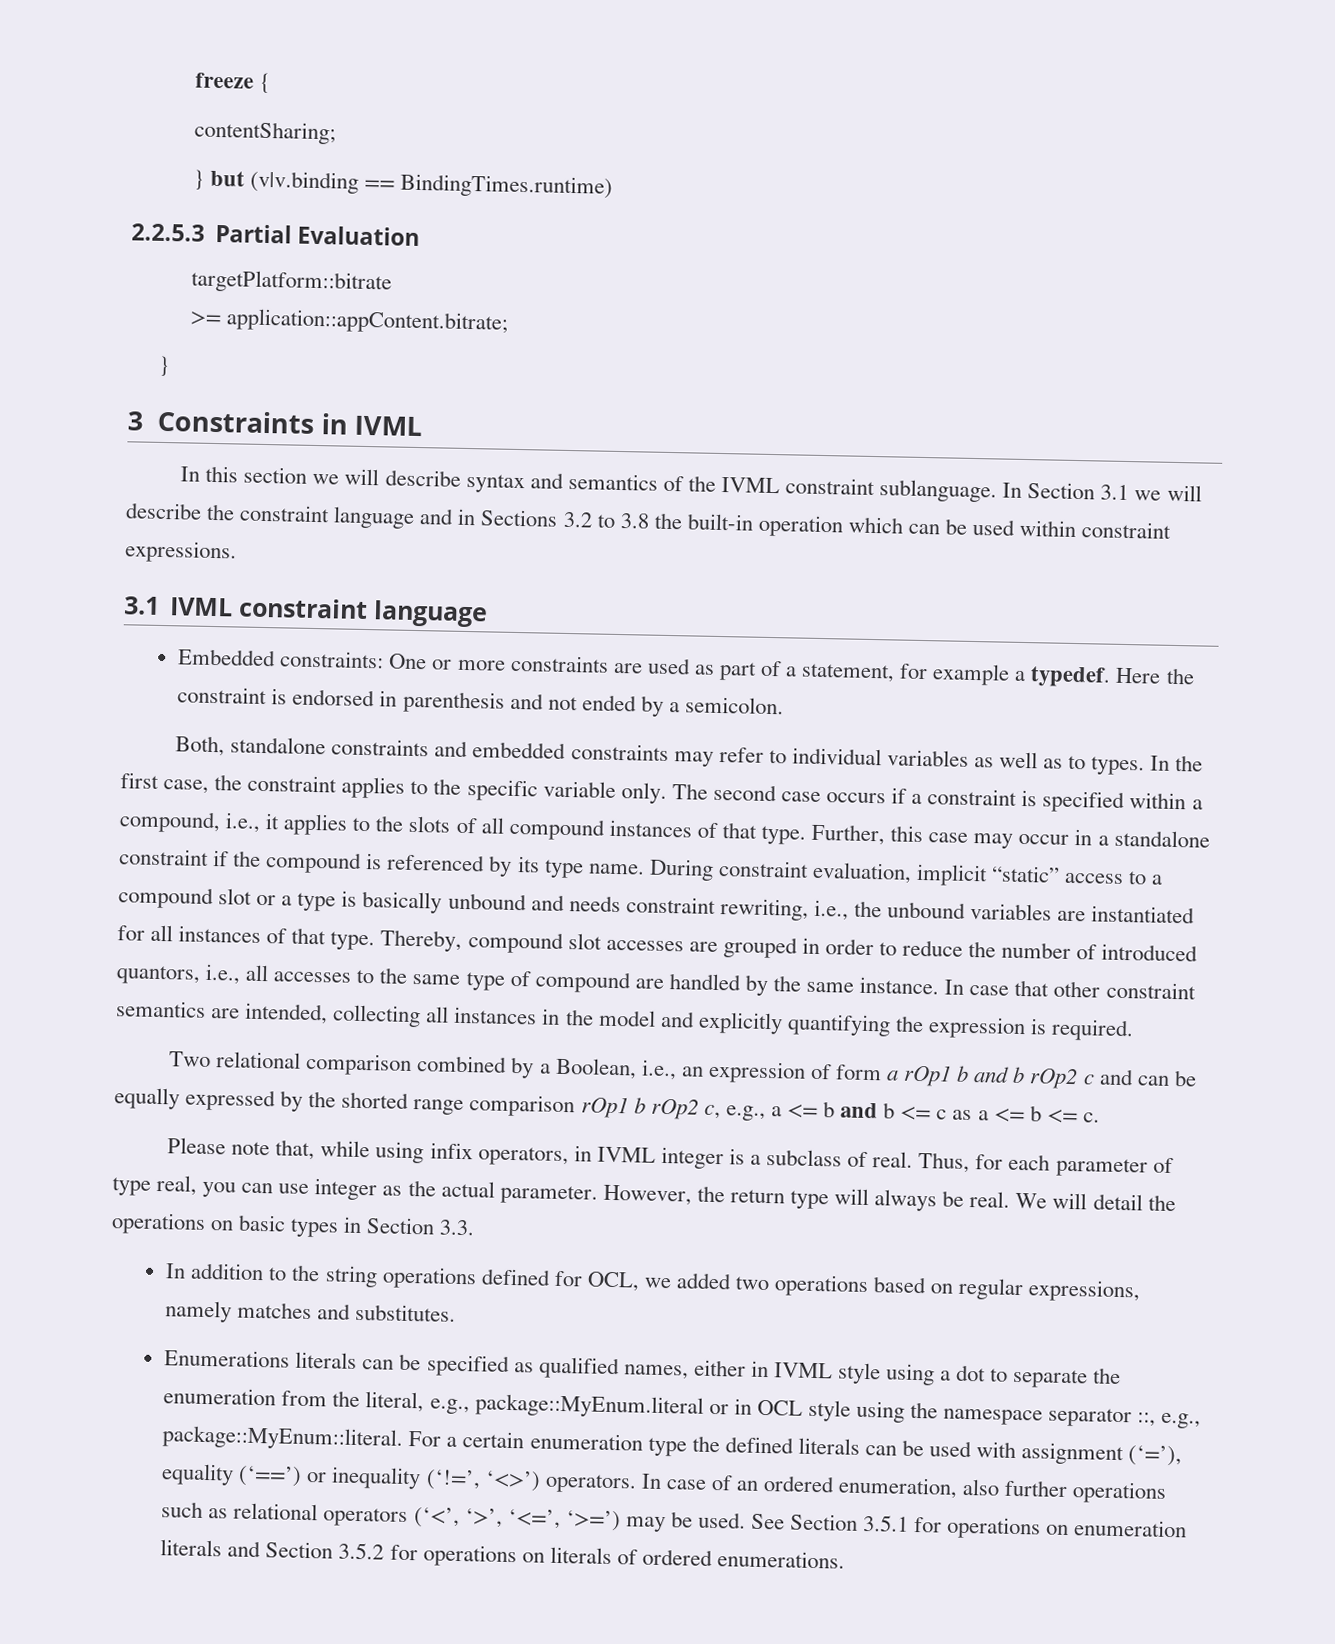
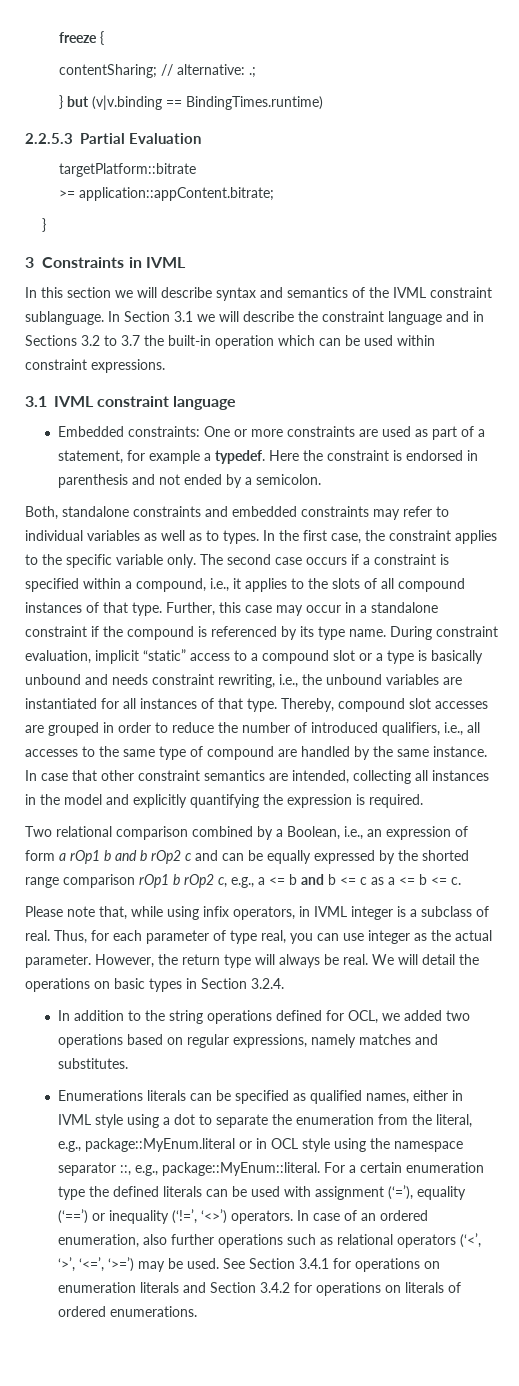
- contentSharing;
+ contentSharing; // alternative: .;
- In Section 3.1 we will describe the constraint language and in Sections 3.2 to 3.8 the built-in operation which can be used within constraint expressions.
+ In Section 3.1 we will describe the constraint language and in Sections 3.2 to 3.7 the built-in operation which can be used within constraint expressions.
- Thereby, compound slot accesses are grouped in order to reduce the number of introduced quantors, i.e., all accesses to the same type of compound are handled by the same instance.
+ Thereby, compound slot accesses are grouped in order to reduce the number of introduced qualifiers, i.e., all accesses to the same type of compound are handled by the same instance.
- We will detail the operations on basic types in Section 3.3.
+ We will detail the operations on basic types in Section 3.2.4.
- See Section 3.5.1 for operations on enumeration literals and Section 3.5.2 for operations on literals of ordered enumerations.
+ See Section 3.4.1 for operations on enumeration literals and Section 3.4.2 for operations on literals of ordered enumerations.

